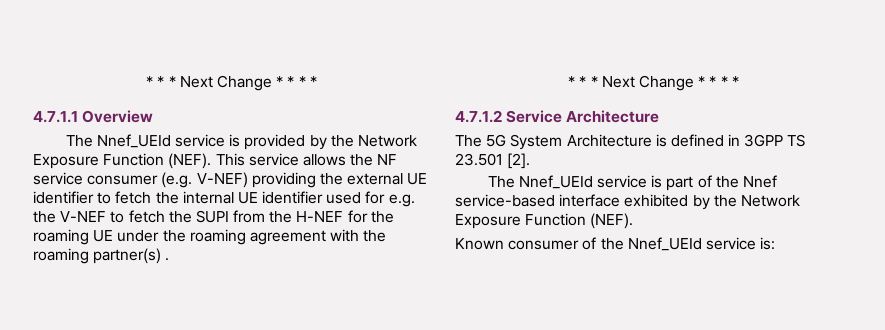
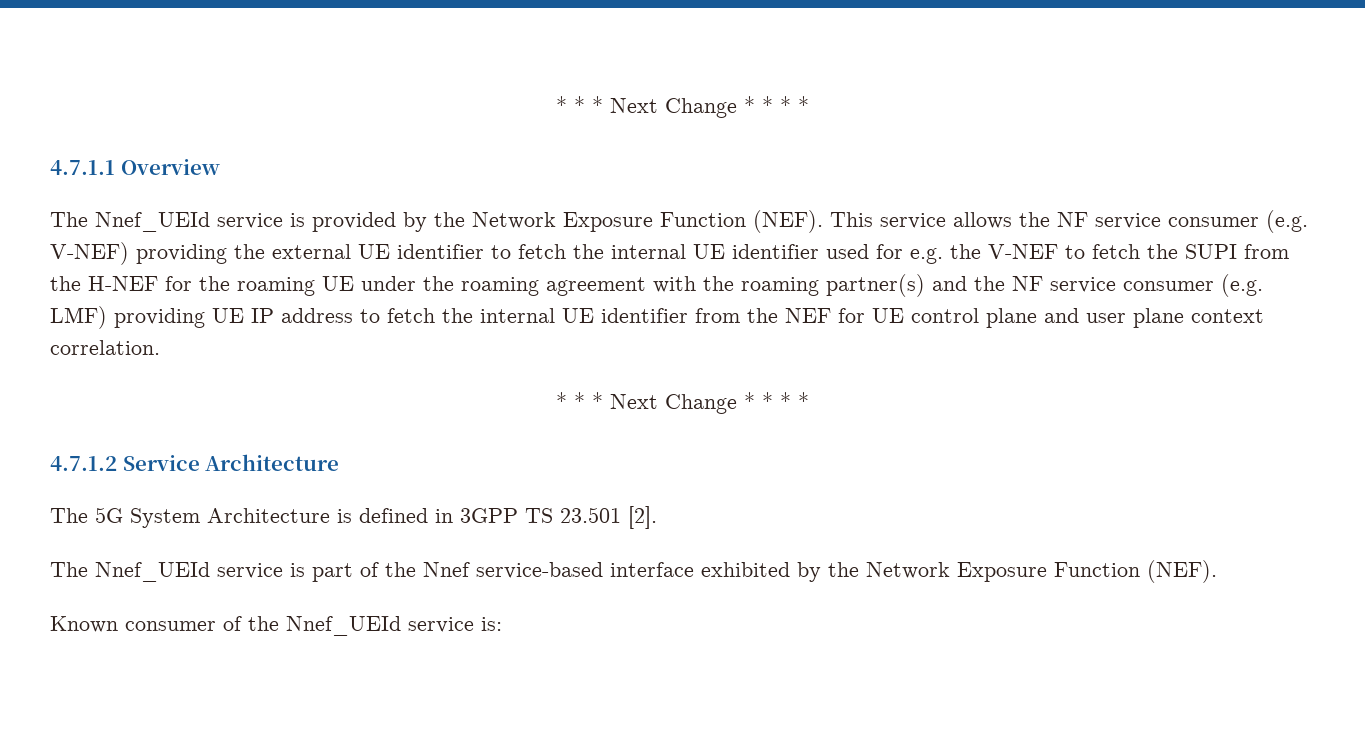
- This service allows the NF service consumer (e.g. V-NEF) providing the external UE identifier to fetch the internal UE identifier used for e.g. the V-NEF to fetch the SUPI from the H-NEF for the roaming UE under the roaming agreement with the roaming partner(s) .
+ This service allows the NF service consumer (e.g. V-NEF) providing the external UE identifier to fetch the internal UE identifier used for e.g. the V-NEF to fetch the SUPI from the H-NEF for the roaming UE under the roaming agreement with the roaming partner(s) and the NF service consumer (e.g. LMF) providing UE IP address to fetch the internal UE identifier from the NEF for UE control plane and user plane context correlation.

